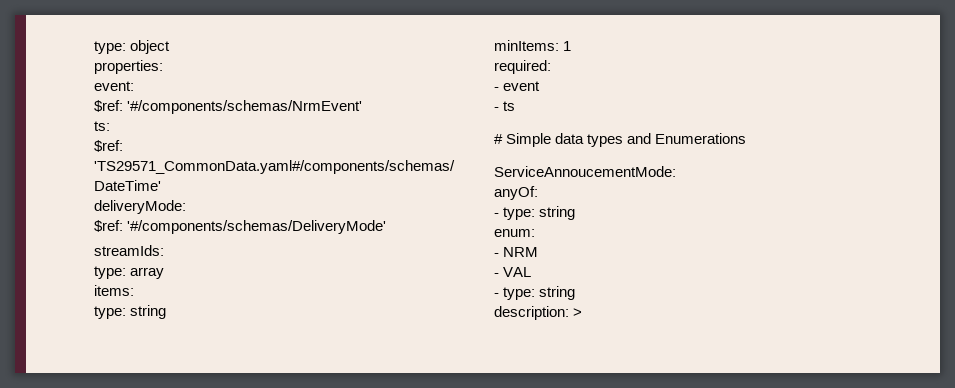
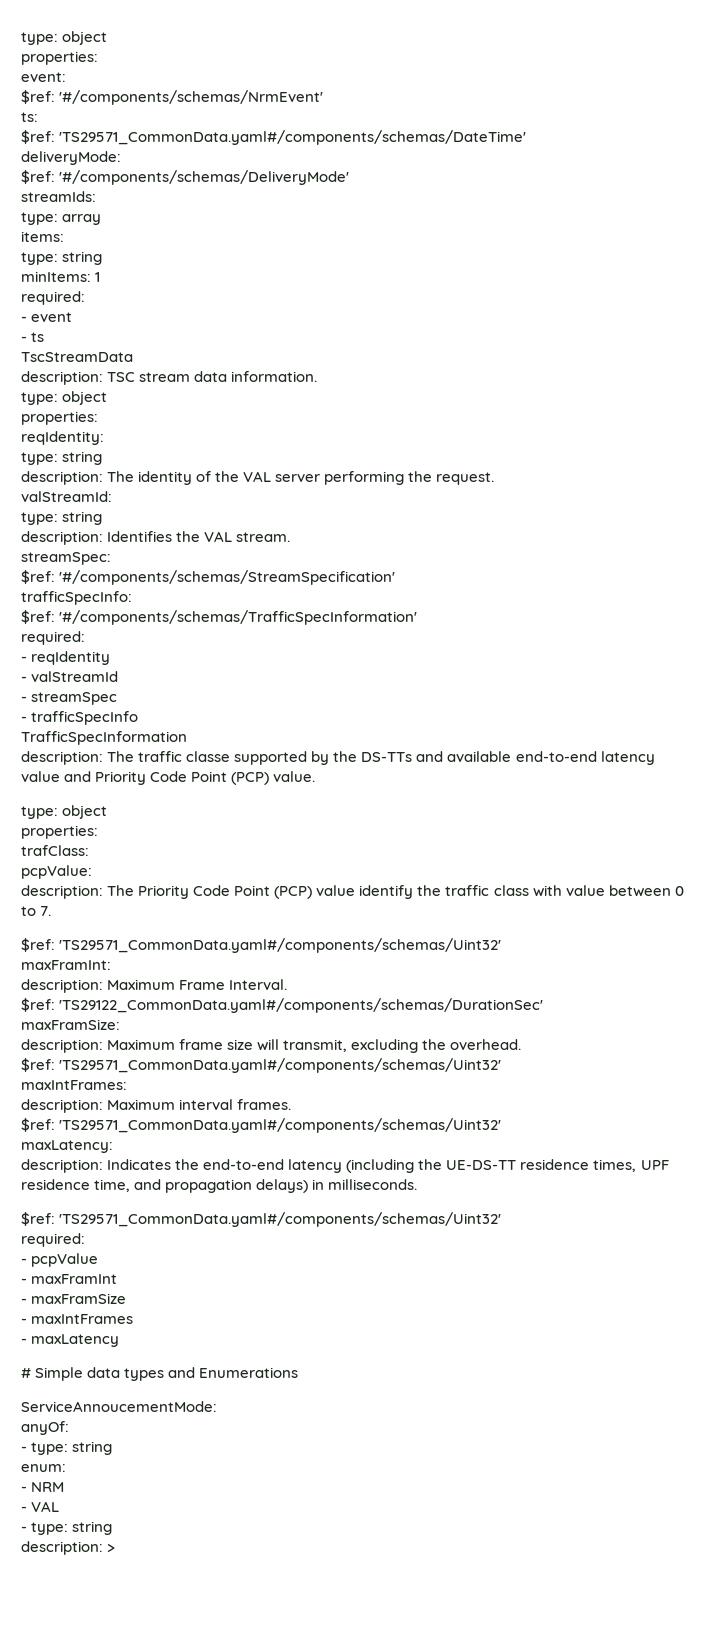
+ TscStreamData
+ description: TSC stream data information.
+ type: object
+ properties:
+ reqIdentity:
+ type: string
+ description: The identity of the VAL server performing the request.
+ valStreamId:
+ type: string
+ description: Identifies the VAL stream.
+ streamSpec:
+ $ref: '#/components/schemas/StreamSpecification'
+ trafficSpecInfo:
+ $ref: '#/components/schemas/TrafficSpecInformation'
+ required:
+ - reqIdentity
+ - valStreamId
+ - streamSpec
+ - trafficSpecInfo
+ TrafficSpecInformation
+ description: The traffic classe supported by the DS-TTs and available end-to-end latency value and Priority Code Point (PCP) value.
+ type: object
+ properties:
+ trafClass:
+ pcpValue:
+ description: The Priority Code Point (PCP) value identify the traffic class with value between 0 to 7.
+ $ref: 'TS29571_CommonData.yaml#/components/schemas/Uint32'
+ maxFramInt:
+ description: Maximum Frame Interval.
+ $ref: 'TS29122_CommonData.yaml#/components/schemas/DurationSec'
+ maxFramSize:
+ description: Maximum frame size will transmit, excluding the overhead.
+ $ref: 'TS29571_CommonData.yaml#/components/schemas/Uint32'
+ maxIntFrames:
+ description: Maximum interval frames.
+ $ref: 'TS29571_CommonData.yaml#/components/schemas/Uint32'
+ maxLatency:
+ description: Indicates the end-to-end latency (including the UE-DS-TT residence times, UPF residence time, and propagation delays) in milliseconds.
+ $ref: 'TS29571_CommonData.yaml#/components/schemas/Uint32'
+ required:
+ - pcpValue
+ - maxFramInt
+ - maxFramSize
+ - maxIntFrames
+ - maxLatency

